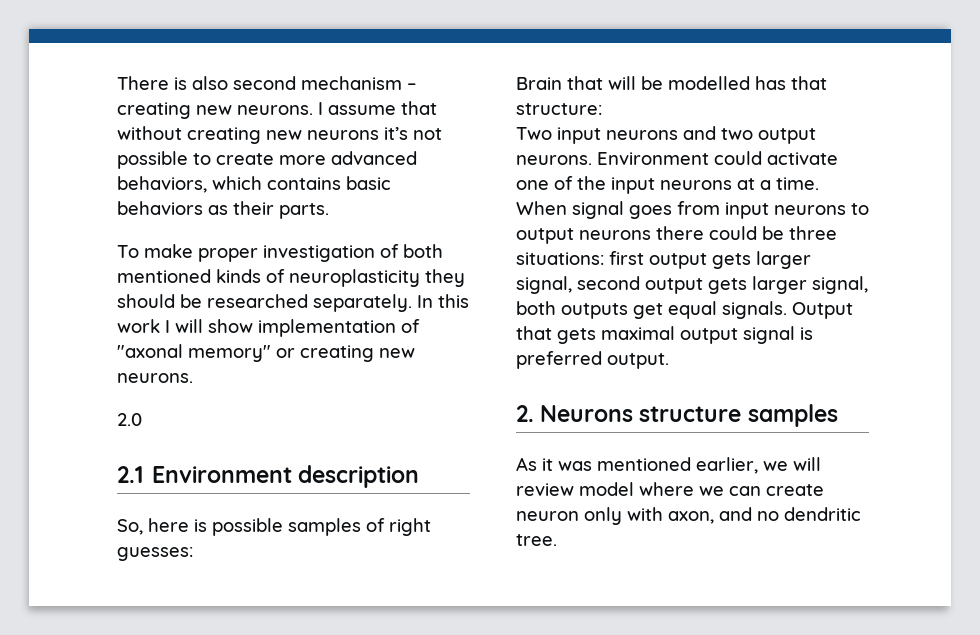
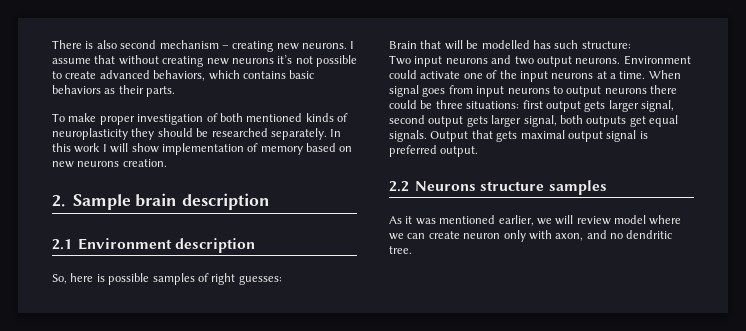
- I assume that without creating new neurons it’s not possible to create more advanced behaviors, which contains basic behaviors as their parts.
+ I assume that without creating new neurons it’s not possible to create advanced behaviors, which contains basic behaviors as their parts.
- In this work I will show implementation of "axonal memory" or creating new neurons.
- 2.0
+ In this work I will show implementation of memory based on new neurons creation.
+ 2. Sample brain description
- Brain that will be modelled has that structure:
+ Brain that will be modelled has such structure:
- 2. Neurons structure samples
+ 2.2 Neurons structure samples

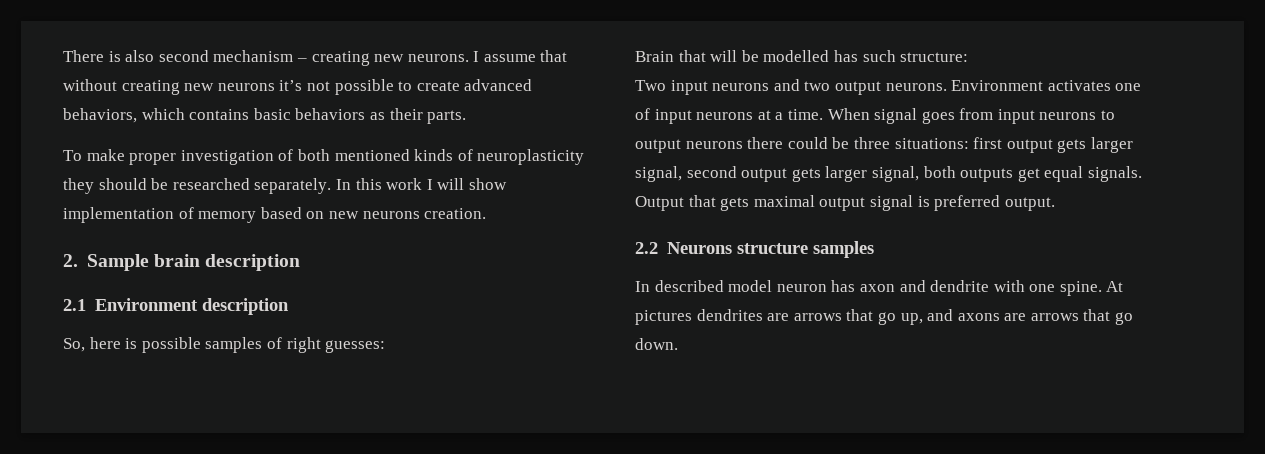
- Environment could activate one of the input neurons at a time.
+ Environment activates one of input neurons at a time.
- As it was mentioned earlier, we will review model where we can create neuron only with axon, and no dendritic tree.
+ In described model neuron has axon and dendrite with one spine. At pictures dendrites are arrows that go up, and axons are arrows that go down.

